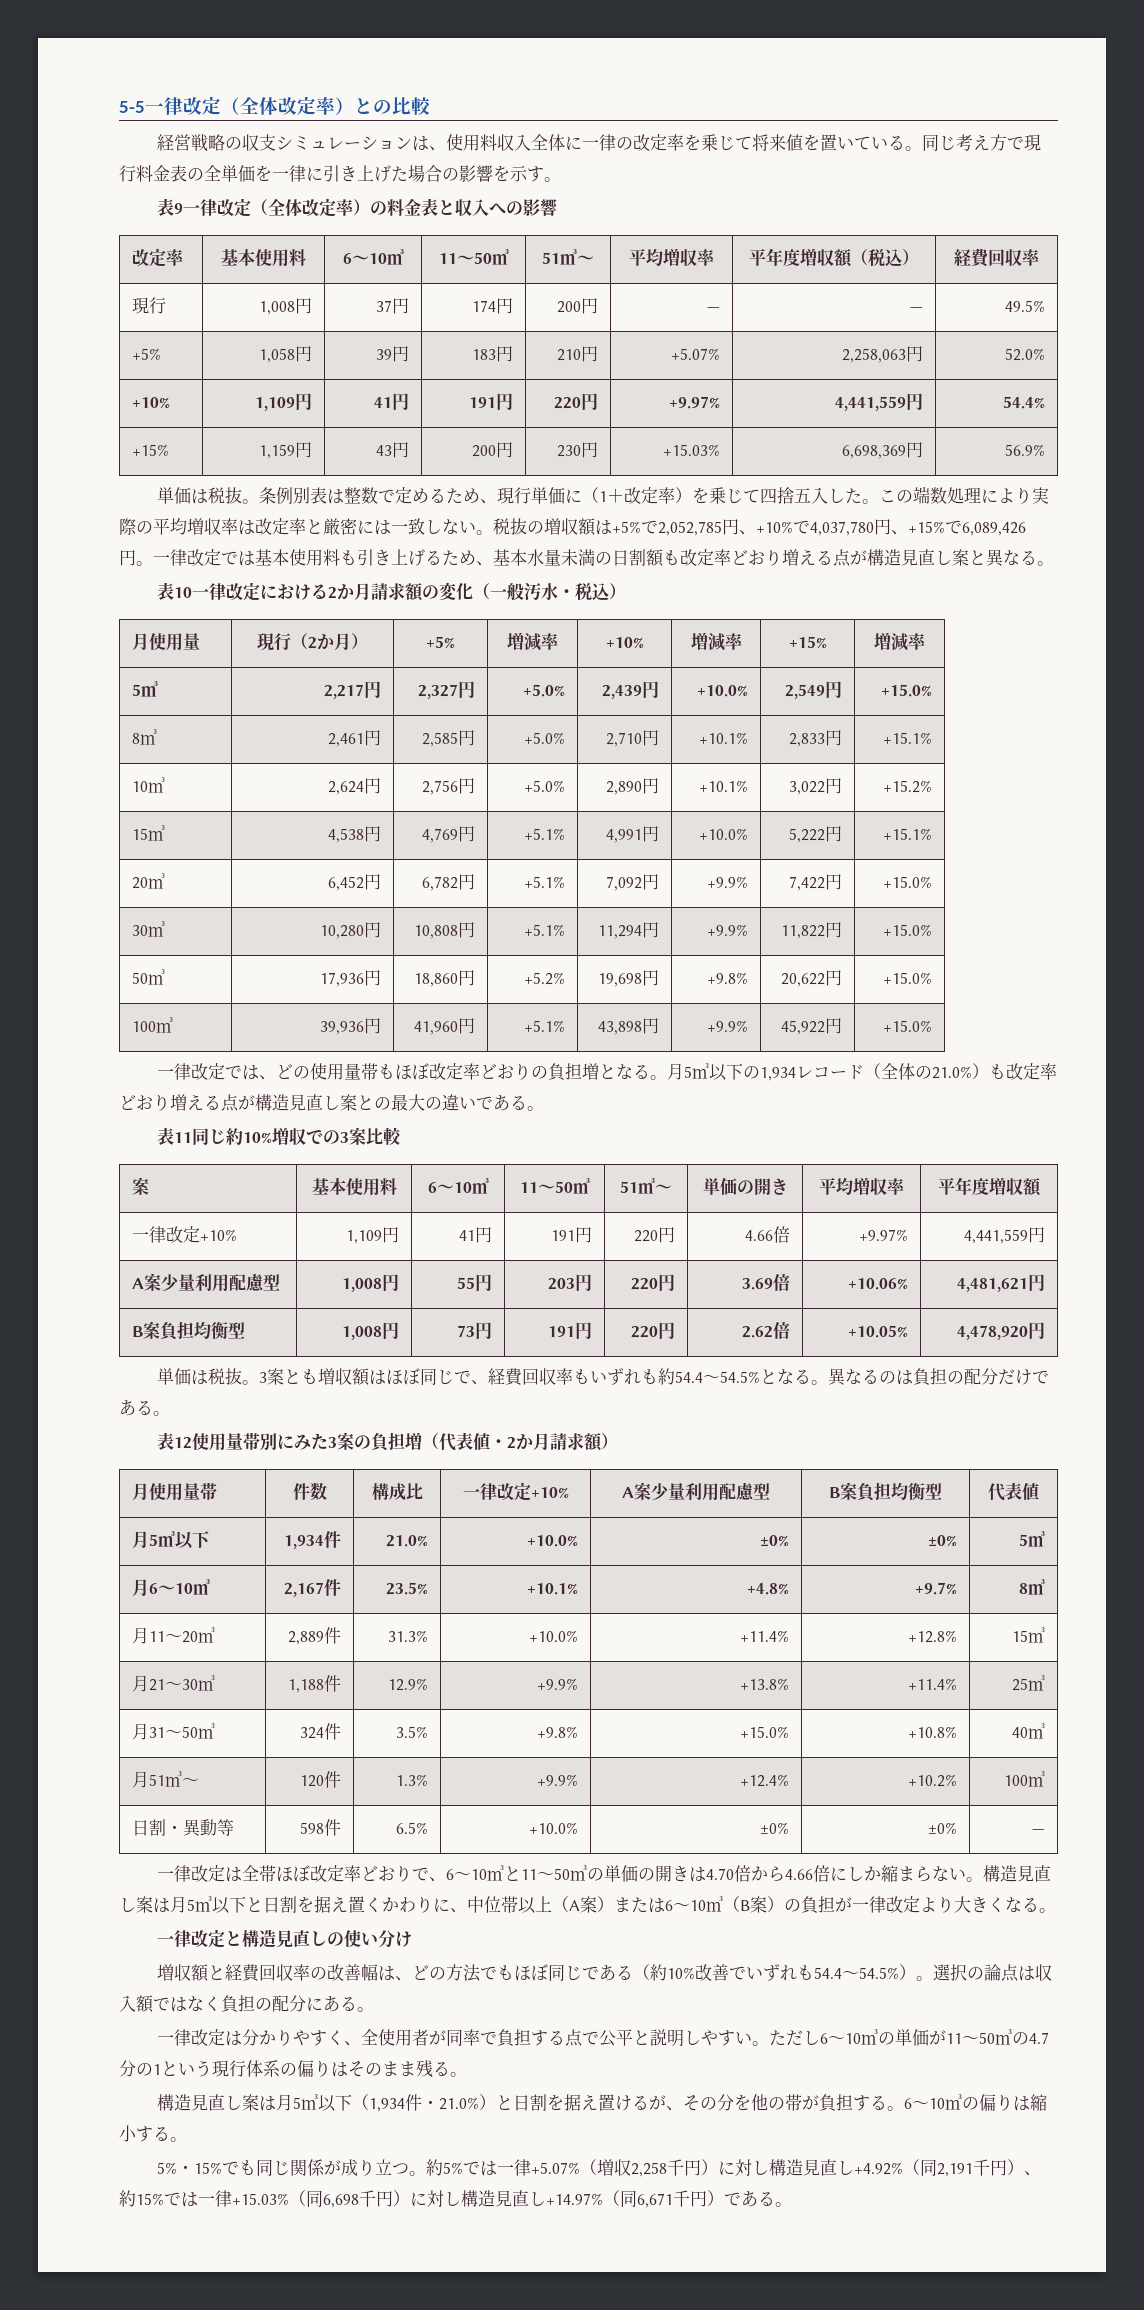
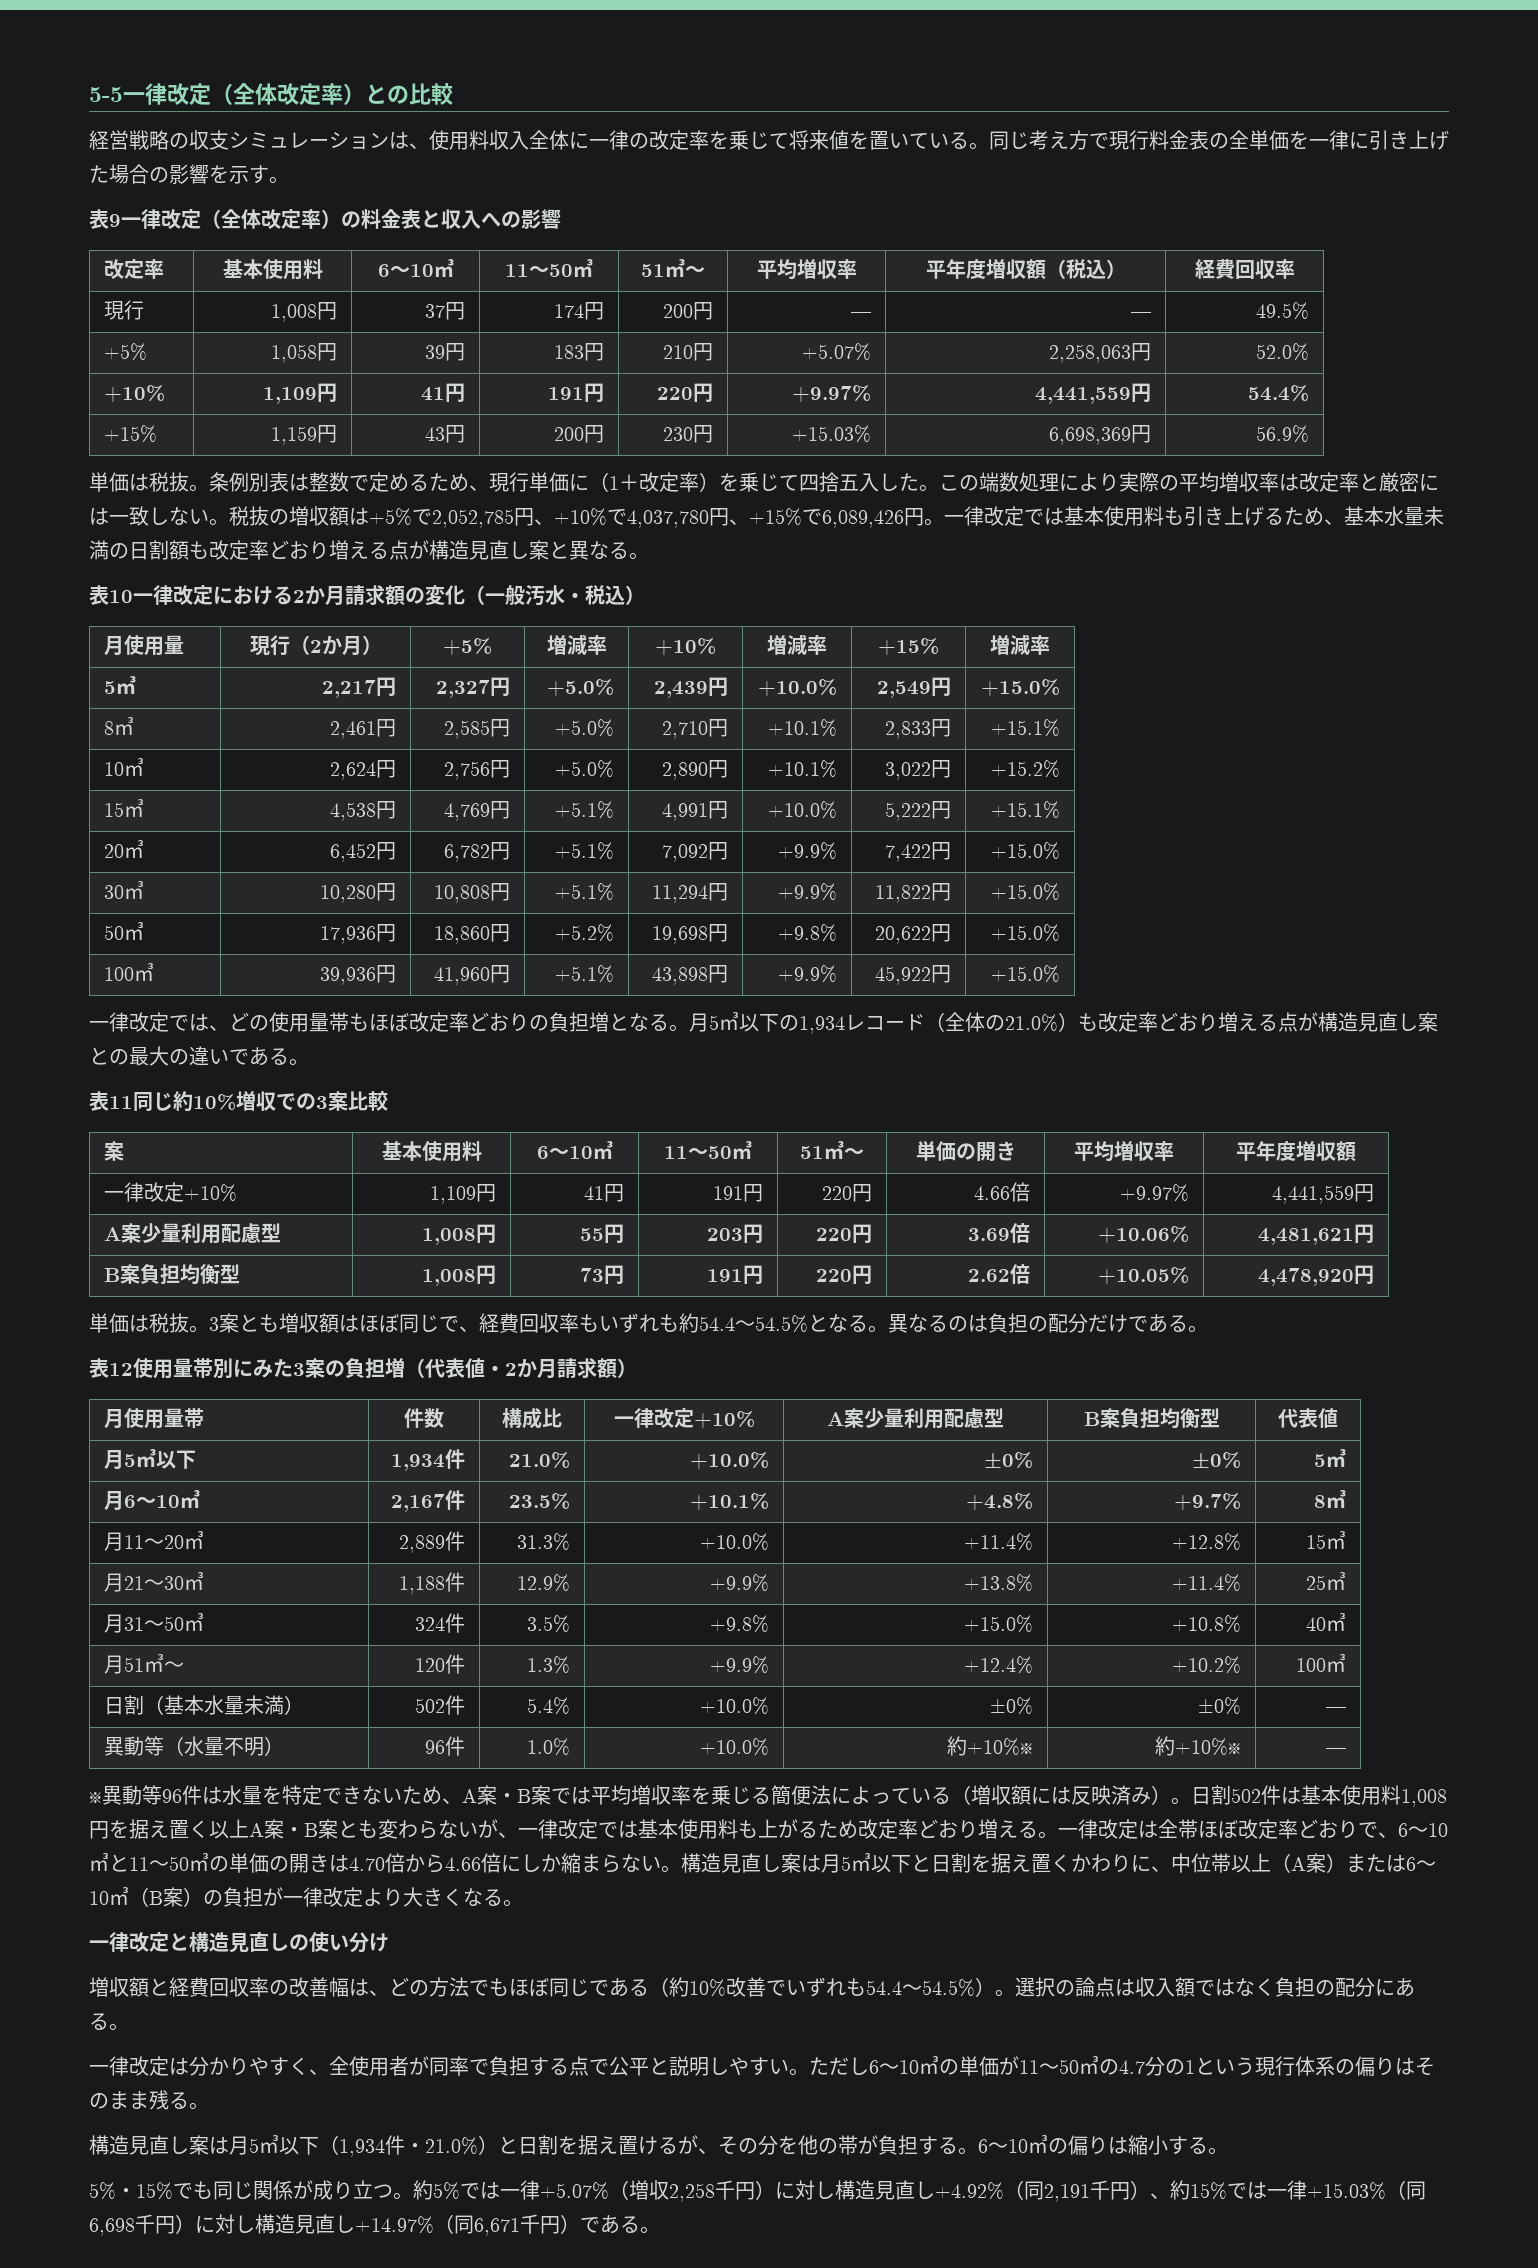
- 日割・異動等 | 598件 | 6.5% | +10.0% | ±0% | ±0% | —
+ 日割（基本水量未満） | 502件 | 5.4% | +10.0% | ±0% | ±0% | —
+ 異動等（水量不明） | 96件 | 1.0% | +10.0% | 約+10%※ | 約+10%※ | —
+ ※異動等96件は水量を特定できないため、A案・B案では平均増収率を乗じる簡便法によっている（増収額には反映済み）。日割502件は基本使用料1,008円を据え置く以上A案・B案とも変わらないが、一律改定では基本使用料も上がるため改定率どおり増える。

